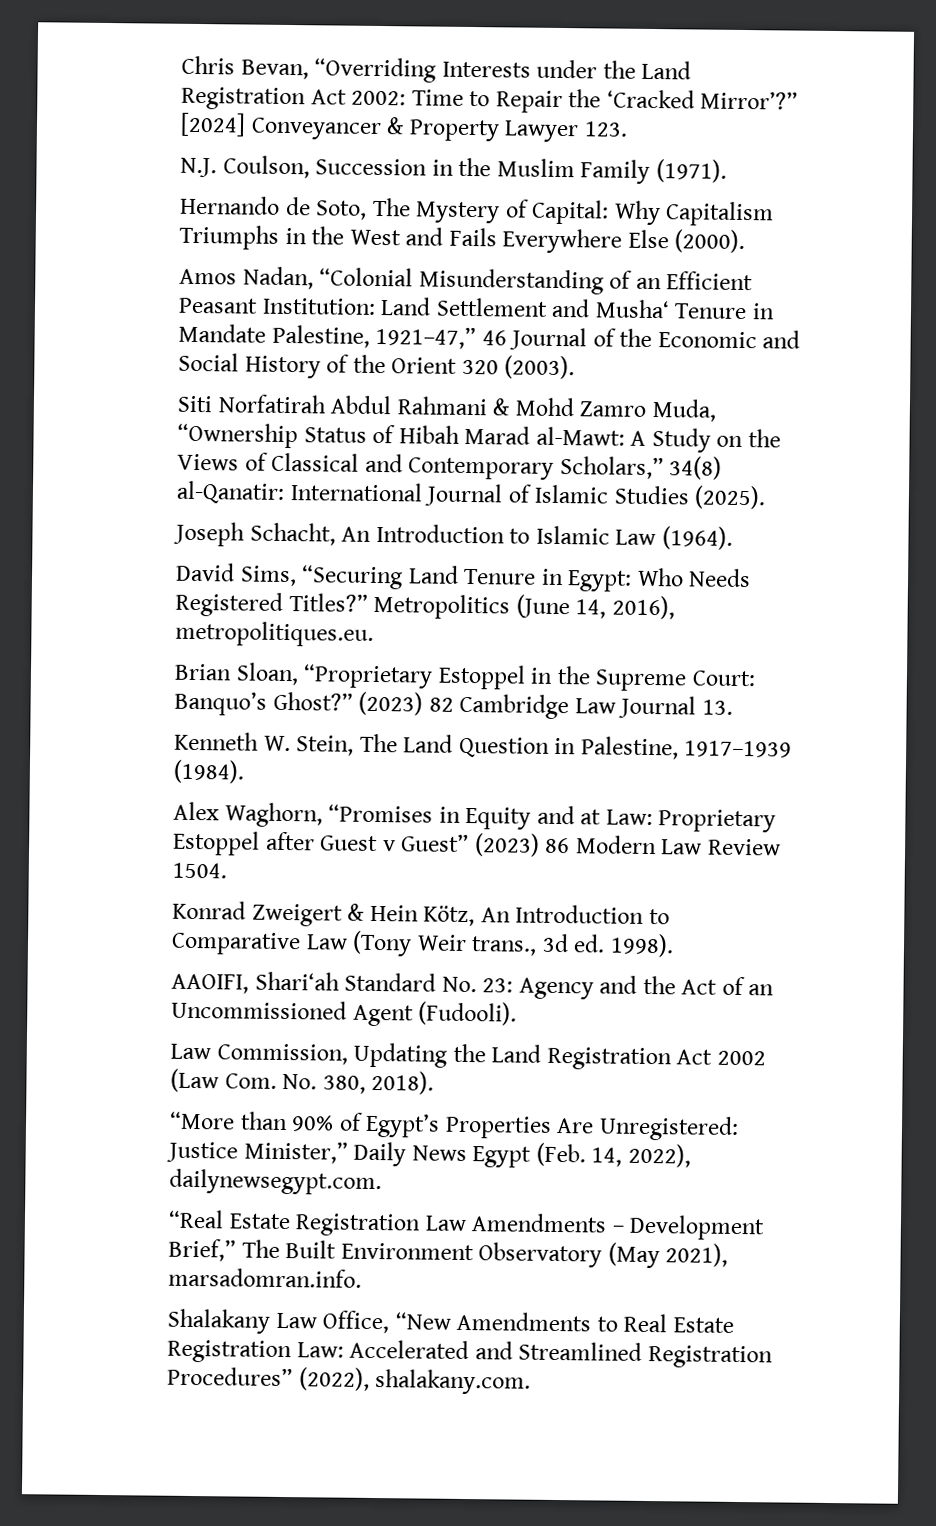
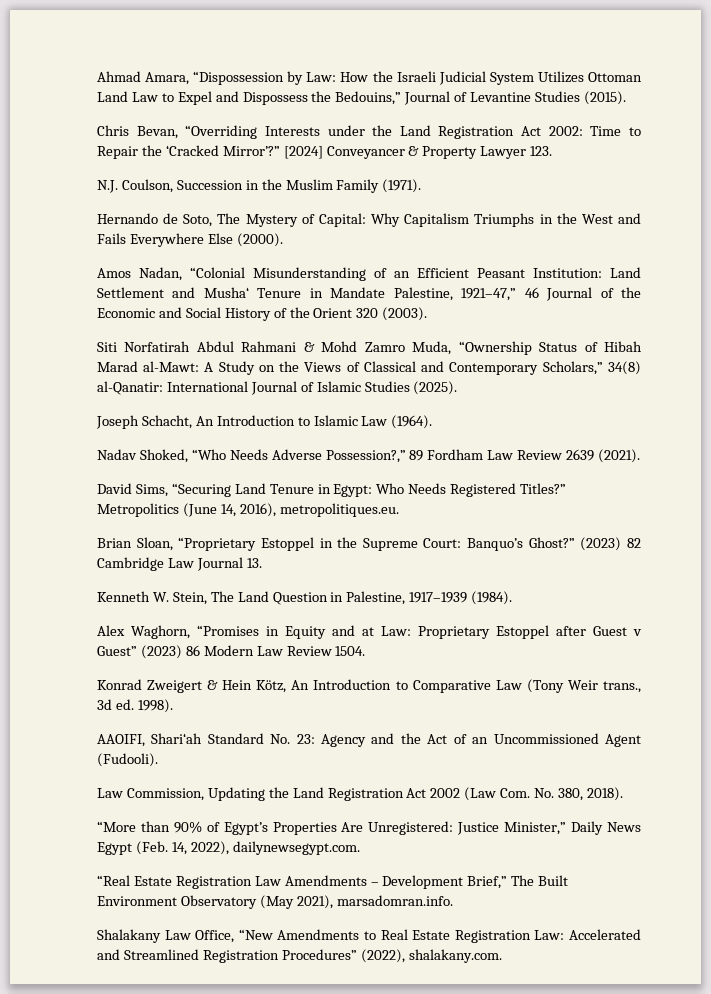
+ Ahmad Amara, “Dispossession by Law: How the Israeli Judicial System Utilizes Ottoman Land Law to Expel and Dispossess the Bedouins,” Journal of Levantine Studies (2015).
+ Nadav Shoked, “Who Needs Adverse Possession?,” 89 Fordham Law Review 2639 (2021).

